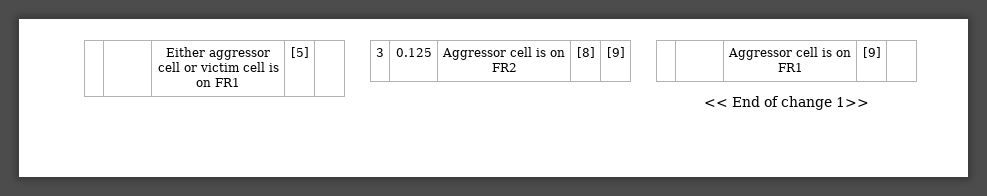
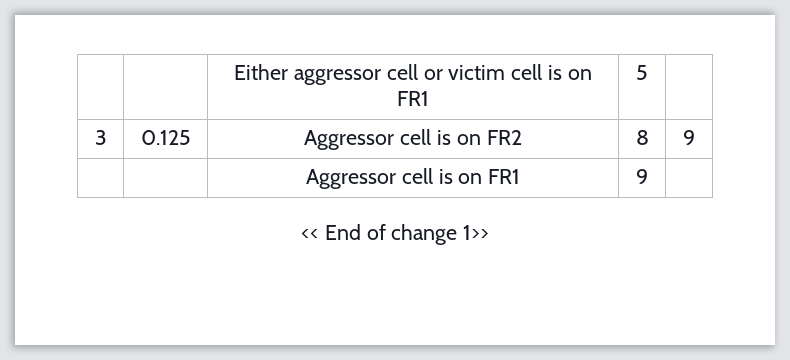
- | | Either aggressor cell or victim cell is on FR1 | [5] |
+ | | Either aggressor cell or victim cell is on FR1 | 5 |
- 3 | 0.125 | Aggressor cell is on FR2 | [8] | [9]
+ 3 | 0.125 | Aggressor cell is on FR2 | 8 | 9
- | | Aggressor cell is on FR1 | [9] |
+ | | Aggressor cell is on FR1 | 9 |

